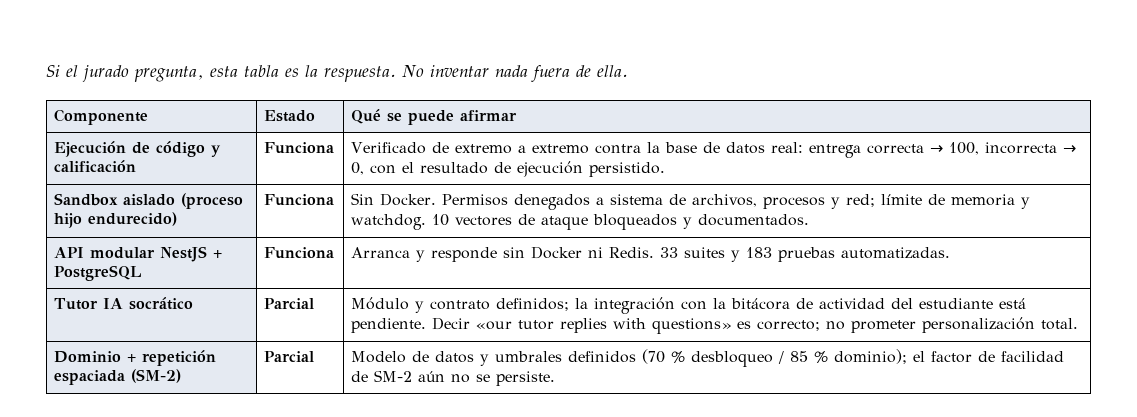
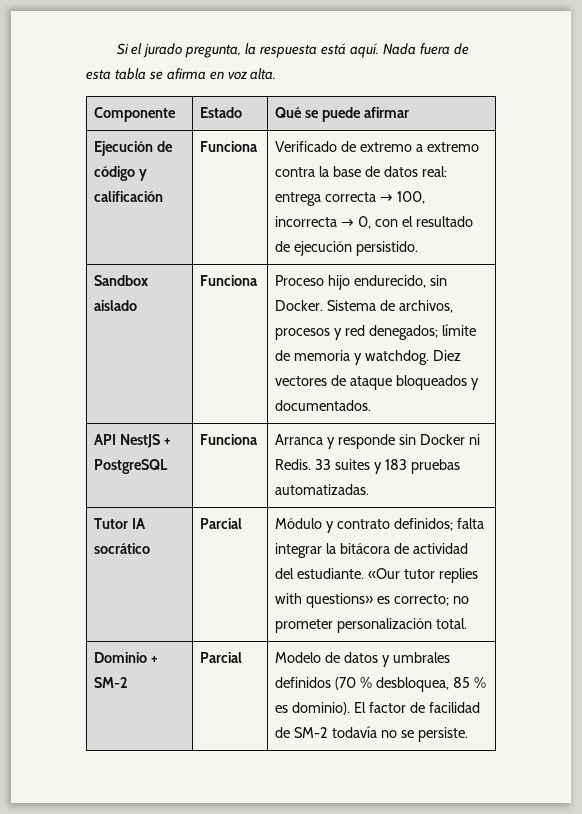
- Si el jurado pregunta, esta tabla es la respuesta. No inventar nada fuera de ella.
+ Si el jurado pregunta, la respuesta está aquí. Nada fuera de esta tabla se afirma en voz alta.
- Sandbox aislado (proceso hijo endurecido) | Funciona | Sin Docker. Permisos denegados a sistema de archivos, procesos y red; límite de memoria y watchdog. 10 vectores de ataque bloqueados y documentados.
+ Sandbox aislado | Funciona | Proceso hijo endurecido, sin Docker. Sistema de archivos, procesos y red denegados; límite de memoria y watchdog. Diez vectores de ataque bloqueados y documentados.
- API modular NestJS + PostgreSQL | Funciona | Arranca y responde sin Docker ni Redis. 33 suites y 183 pruebas automatizadas.
+ API NestJS + PostgreSQL | Funciona | Arranca y responde sin Docker ni Redis. 33 suites y 183 pruebas automatizadas.
- Tutor IA socrático | Parcial | Módulo y contrato definidos; la integración con la bitácora de actividad del estudiante está pendiente. Decir «our tutor replies with questions» es correcto; no prometer personalización total.
+ Tutor IA socrático | Parcial | Módulo y contrato definidos; falta integrar la bitácora de actividad del estudiante. «Our tutor replies with questions» es correcto; no prometer personalización total.
- Dominio + repetición espaciada (SM-2) | Parcial | Modelo de datos y umbrales definidos (70 % desbloqueo / 85 % dominio); el factor de facilidad de SM-2 aún no se persiste.
+ Dominio + SM-2 | Parcial | Modelo de datos y umbrales definidos (70 % desbloquea, 85 % es dominio). El factor de facilidad de SM-2 todavía no se persiste.

